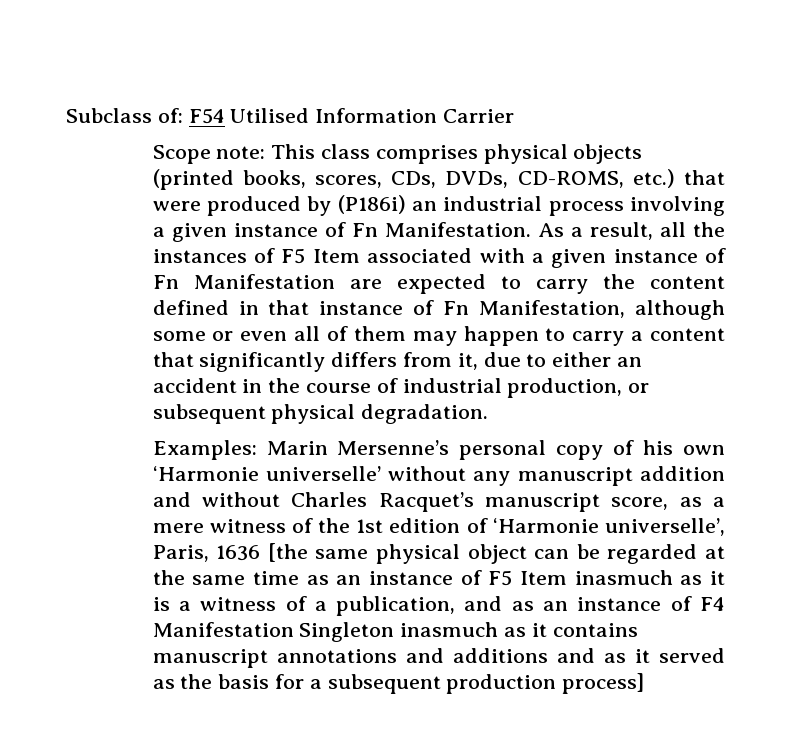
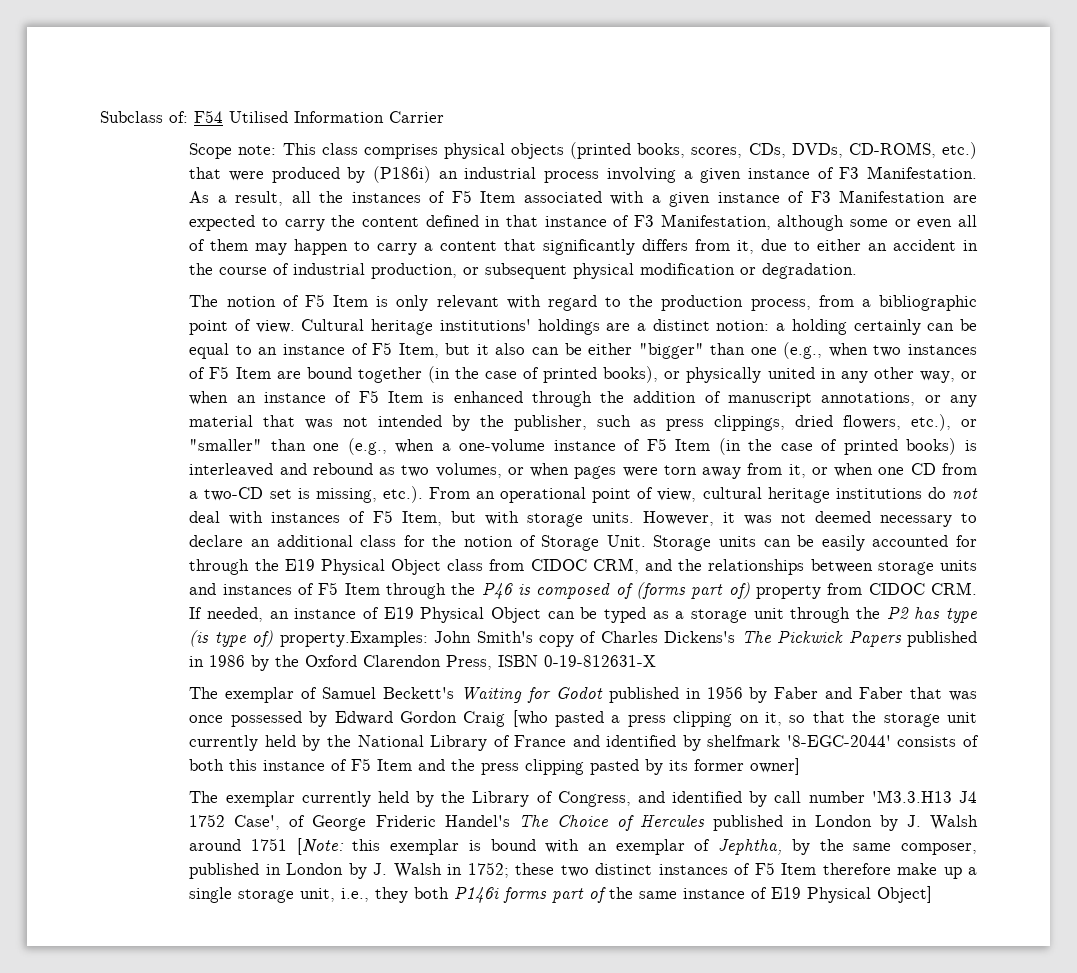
- Scope note: This class comprises physical objects (printed books, scores, CDs, DVDs, CD-ROMS, etc.) that were produced by (P186i) an industrial process involving a given instance of Fn Manifestation.
+ Scope note: This class comprises physical objects (printed books, scores, CDs, DVDs, CD-ROMS, etc.) that were produced by (P186i) an industrial process involving a given instance of F3 Manifestation.
- As a result, all the instances of F5 Item associated with a given instance of Fn Manifestation are expected to carry the content defined in that instance of Fn Manifestation, although some or even all of them may happen to carry a content that significantly differs from it, due to either an accident in the course of industrial production, or subsequent physical degradation.
+ As a result, all the instances of F5 Item associated with a given instance of F3 Manifestation are expected to carry the content defined in that instance of F3 Manifestation, although some or even all of them may happen to carry a content that significantly differs from it, due to either an accident in the course of industrial production, or subsequent physical modification or degradation.
- Examples: Marin Mersenne’s personal copy of his own ‘Harmonie universelle’ without any manuscript addition and without Charles Racquet’s manuscript score, as a mere witness of the 1st edition of ‘Harmonie universelle’, Paris, 1636 [the same physical object can be regarded at the same time as an instance of F5 Item inasmuch as it is a witness of a publication, and as an instance of F4 Manifestation Singleton inasmuch as it contains manuscript annotations and additions and as it served as the basis for a subsequent production process]
+ The notion of F5 Item is only relevant with regard to the production process, from a bibliographic point of view. Cultural heritage institutions' holdings are a distinct notion: a holding certainly can be equal to an instance of F5 Item, but it also can be either "bigger" than one (e.g., when two instances of F5 Item are bound together (in the case of printed books), or physically united in any other way, or when an instance of F5 Item is enhanced through the addition of manuscript annotations, or any material that was not intended by the publisher, such as press clippings, dried flowers, etc.), or "smaller" than one (e.g., when a one-volume instance of F5 Item (in the case of printed books) is interleaved and rebound as two volumes, or when pages were torn away from it, or when one CD from a two-CD set is missing, etc.). From an operational point of view, cultural heritage institutions do not deal with instances of F5 Item, but with storage units. However, it was not deemed necessary to declare an additional class for the notion of Storage Unit. Storage units can be easily accounted for through the E19 Physical Object class from CIDOC CRM, and the relationships between storage units and instances of F5 Item through the P46 is composed of (forms part of) property from CIDOC CRM. If needed, an instance of E19 Physical Object can be typed as a storage unit through the P2 has type (is type of) property.Examples: John Smith's copy of Charles Dickens's The Pickwick Papers published in 1986 by the Oxford Clarendon Press, ISBN 0-19-812631-X
+ The exemplar of Samuel Beckett's Waiting for Godot published in 1956 by Faber and Faber that was once possessed by Edward Gordon Craig [who pasted a press clipping on it, so that the storage unit currently held by the National Library of France and identified by shelfmark '8-EGC-2044' consists of both this instance of F5 Item and the press clipping pasted by its former owner]
+ The exemplar currently held by the Library of Congress, and identified by call number 'M3.3.H13 J4 1752 Case', of George Frideric Handel's The Choice of Hercules published in London by J. Walsh around 1751 [Note: this exemplar is bound with an exemplar of Jephtha, by the same composer, published in London by J. Walsh in 1752; these two distinct instances of F5 Item therefore make up a single storage unit, i.e., they both P146i forms part of the same instance of E19 Physical Object]

